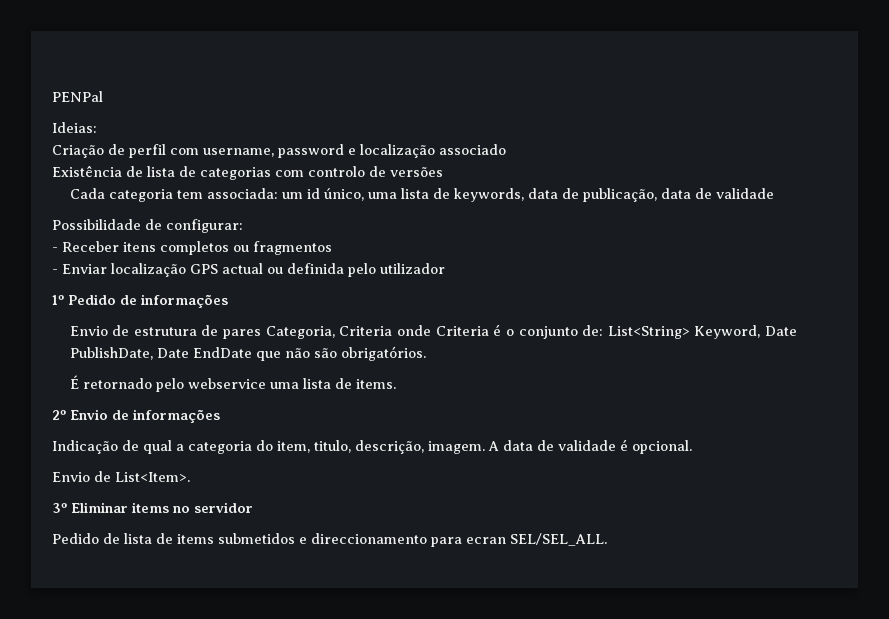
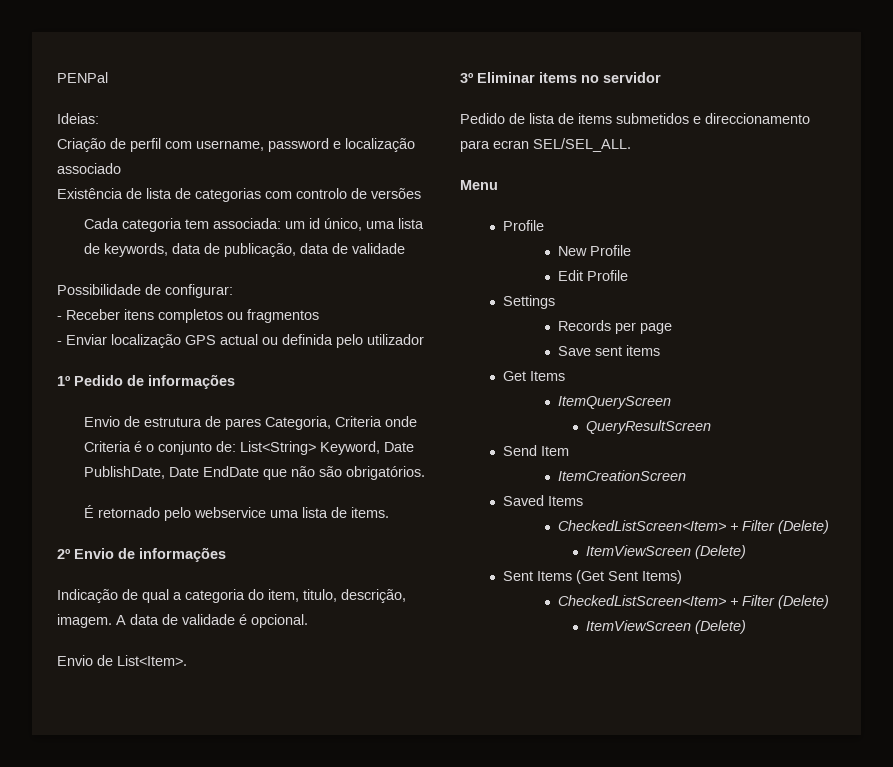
+ Menu
+ Profile
+ New Profile
+ Edit Profile
+ Settings
+ Records per page
+ Save sent items
+ Get Items
+ ItemQueryScreen
+ QueryResultScreen
+ Send Item
+ ItemCreationScreen
+ Saved Items
+ CheckedListScreen<Item> + Filter (Delete)
+ ItemViewScreen (Delete)
+ Sent Items (Get Sent Items)
+ CheckedListScreen<Item> + Filter (Delete)
+ ItemViewScreen (Delete)

